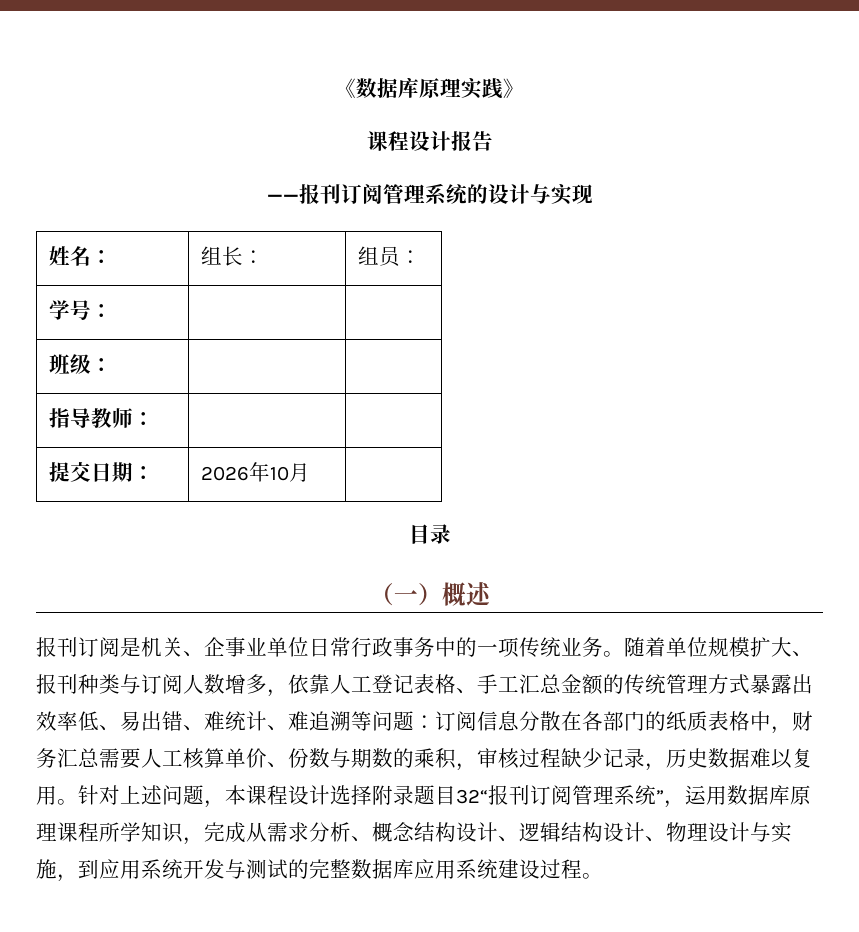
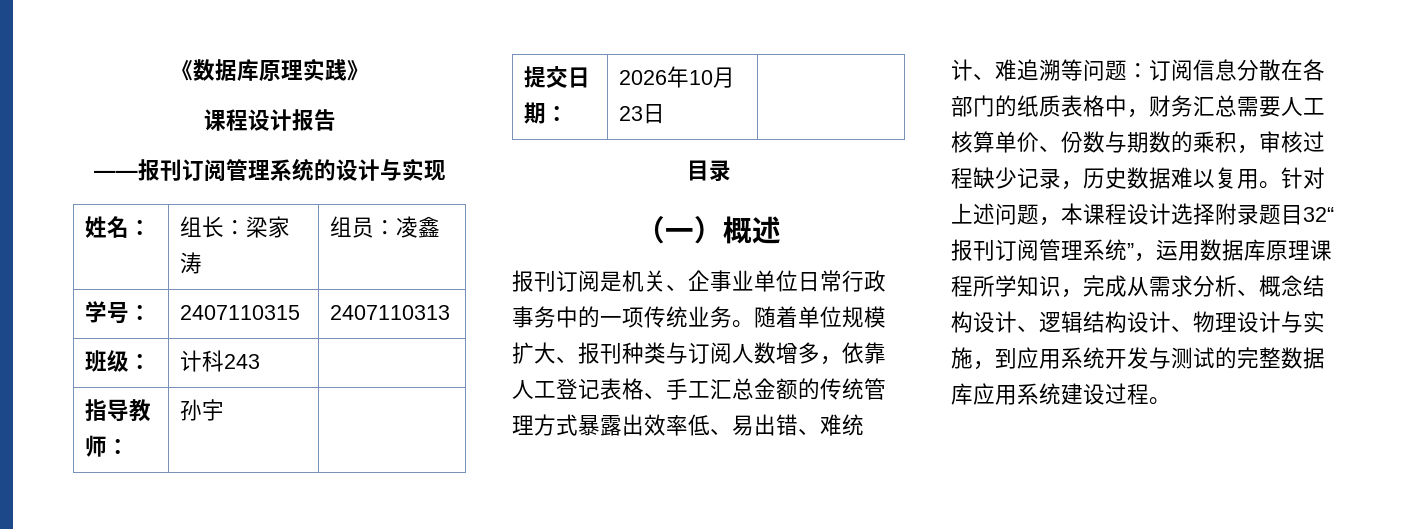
- 姓名： | 组长： | 组员：
+ 姓名： | 组长：梁家涛 | 组员：凌鑫
- 学号： | |
+ 学号： | 2407110315 | 2407110313
- 班级： | |
+ 班级： | 计科243 |
- 指导教师： | |
+ 指导教师： | 孙宇 |
- 提交日期： | 2026年10月 |
+ 提交日期： | 2026年10月23日 |

